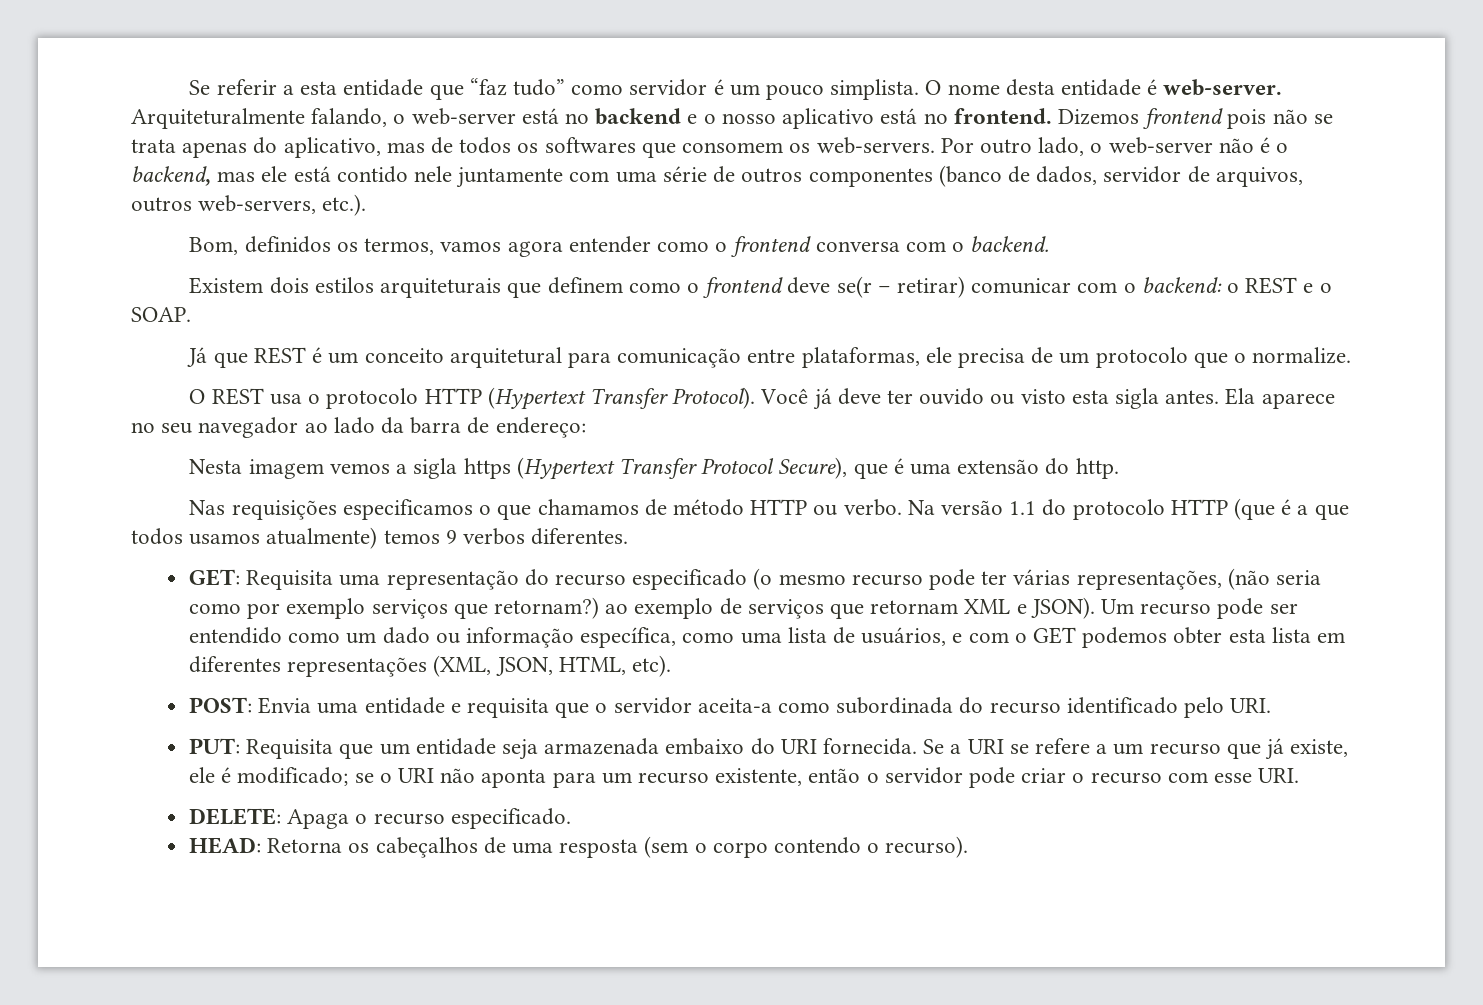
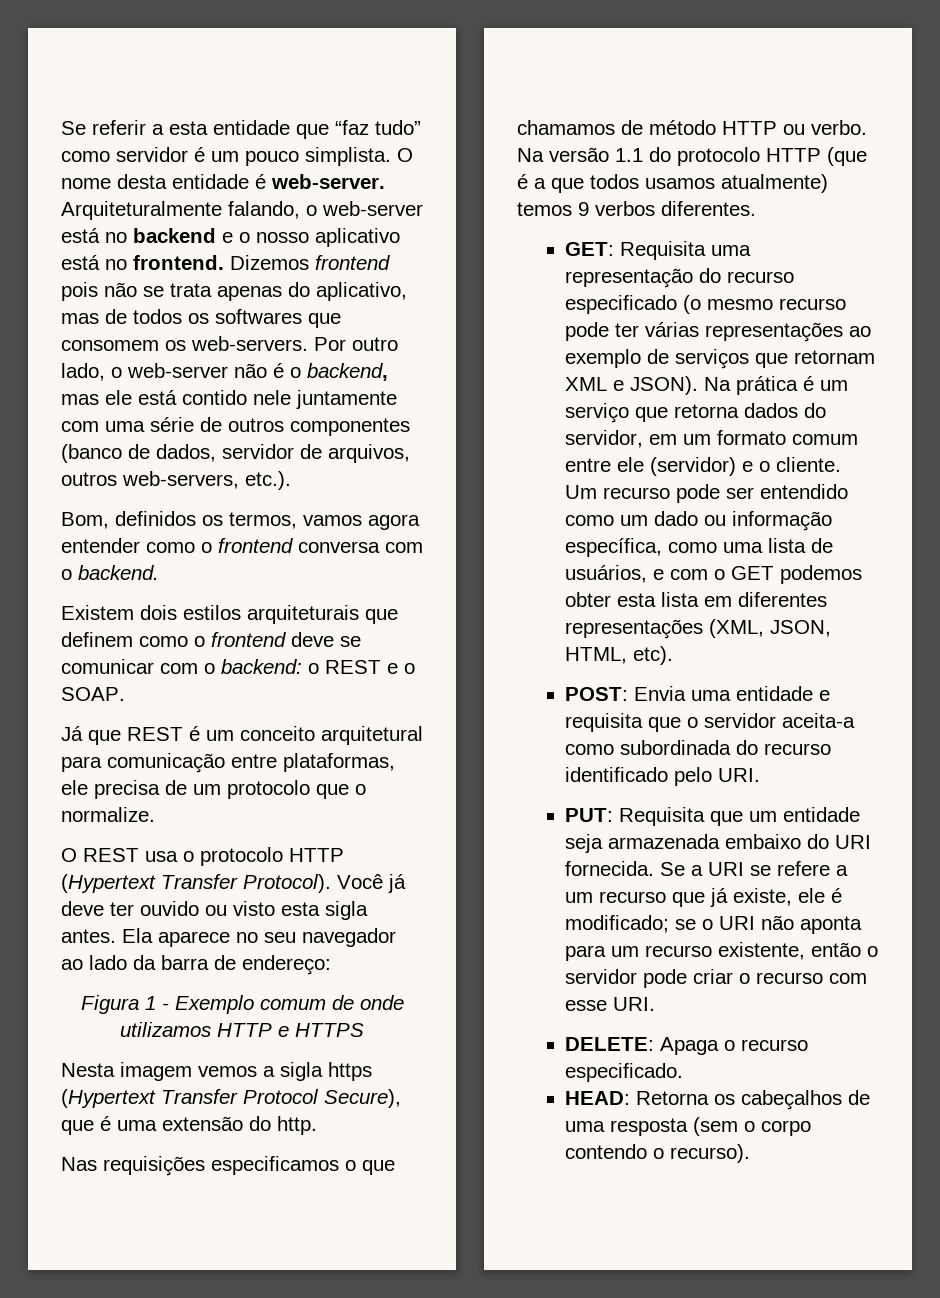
- Existem dois estilos arquiteturais que definem como o frontend deve se(r – retirar) comunicar com o backend: o REST e o SOAP.
+ Existem dois estilos arquiteturais que definem como o frontend deve se comunicar com o backend: o REST e o SOAP.
+ Figura 1 - Exemplo comum de onde utilizamos HTTP e HTTPS
- GET: Requisita uma representação do recurso especificado (o mesmo recurso pode ter várias representações, (não seria como por exemplo serviços que retornam?) ao exemplo de serviços que retornam XML e JSON).
+ GET: Requisita uma representação do recurso especificado (o mesmo recurso pode ter várias representações ao exemplo de serviços que retornam XML e JSON).
+ Na prática é um serviço que retorna dados do servidor, em um formato comum entre ele (servidor) e o cliente.

